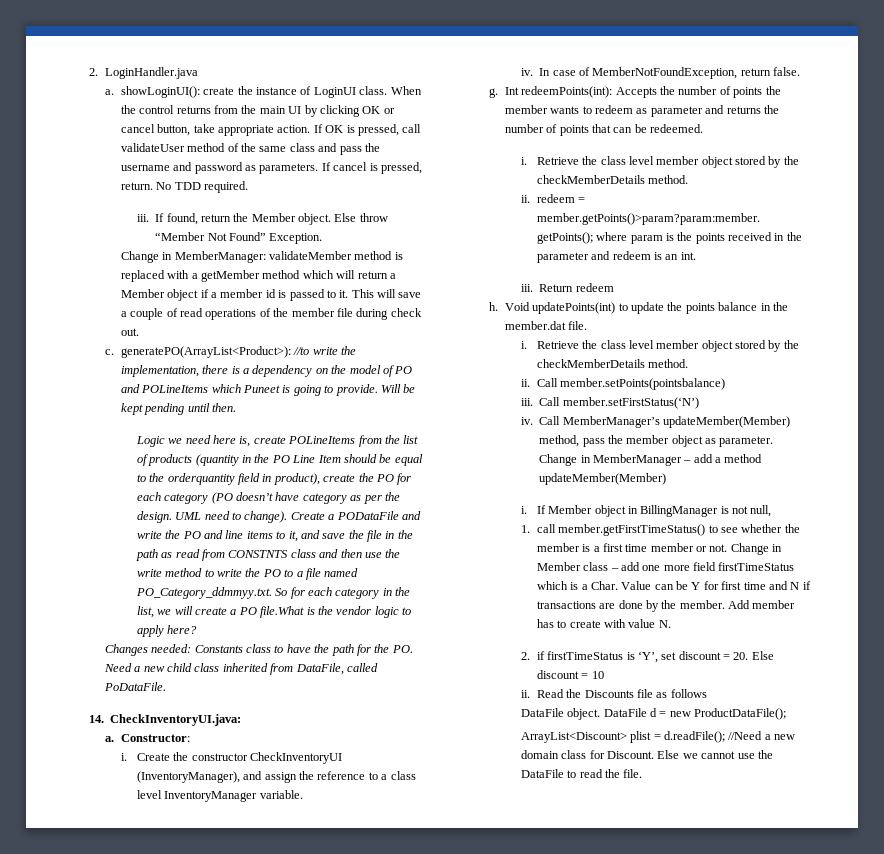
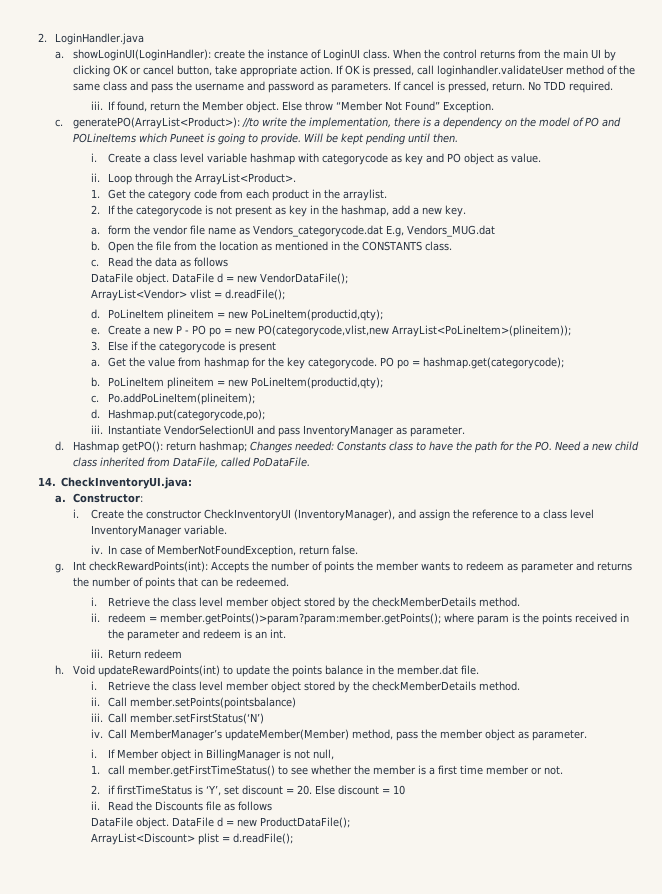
- a. showLoginUI(): create the instance of LoginUI class.
+ a. showLoginUI(LoginHandler): create the instance of LoginUI class.
- If OK is pressed, call validateUser method of the same class and pass the username and password as parameters.
+ If OK is pressed, call loginhandler.validateUser method of the same class and pass the username and password as parameters.
- Change in MemberManager: validateMember method is replaced with a getMember method which will return a Member object if a member id is passed to it. This will save a couple of read operations of the member file during check out.
- Logic we need here is, create POLineItems from the list of products (quantity in the PO Line Item should be equal to the orderquantity field in product), create the PO for each category (PO doesn’t have category as per the design. UML need to change). Create a PODataFile and write the PO and line items to it, and save the file in the path as read from CONSTNTS class and then use the write method to write the PO to a file named PO_Category_ddmmyy.txt. So for each category in the list, we will create a PO file.What is the vendor logic to apply here?
- Changes needed: Constants class to have the path for the PO. Need a new child class inherited from DataFile, called PoDataFile.
+ i. Create a class level variable hashmap with categorycode as key and PO object as value.
+ ii. Loop through the ArrayList<Product>.
+ 1. Get the category code from each product in the arraylist.
+ 2. If the categorycode is not present as key in the hashmap, add a new key.
+ a. form the vendor file name as Vendors_categorycode.dat E.g, Vendors_MUG.dat
+ b. Open the file from the location as mentioned in the CONSTANTS class.
+ c. Read the data as follows
+ DataFile object. DataFile d = new VendorDataFile();
+ ArrayList<Vendor> vlist = d.readFile();
+ d. PoLineItem plineitem = new PoLineItem(productid,qty);
+ e. Create a new P - PO po = new PO(categorycode,vlist,new ArrayList<PoLineItem>(plineitem));
+ 3. Else if the categorycode is present
+ a. Get the value from hashmap for the key categorycode. PO po = hashmap.get(categorycode);
+ b. PoLineItem plineitem = new PoLineItem(productid,qty);
+ c. Po.addPoLineItem(plineitem);
+ d. Hashmap.put(categorycode,po);
+ iii. Instantiate VendorSelectionUI and pass InventoryManager as parameter.
+ d. Hashmap getPO(): return hashmap; Changes needed: Constants class to have the path for the PO. Need a new child class inherited from DataFile, called PoDataFile.
- Int redeemPoints(int): Accepts the number of points the member wants to redeem as parameter and returns the number of points that can be redeemed.
+ Int checkRewardPoints(int): Accepts the number of points the member wants to redeem as parameter and returns the number of points that can be redeemed.
- Void updatePoints(int) to update the points balance in the member.dat file.
+ Void updateRewardPoints(int) to update the points balance in the member.dat file.
- Change in MemberManager – add a method updateMember(Member)
- Change in Member class – add one more field firstTimeStatus which is a Char. Value can be Y for first time and N if transactions are done by the member. Add member has to create with value N.
- ArrayList<Discount> plist = d.readFile(); //Need a new domain class for Discount. Else we cannot use the DataFile to read the file.
+ ArrayList<Discount> plist = d.readFile();

